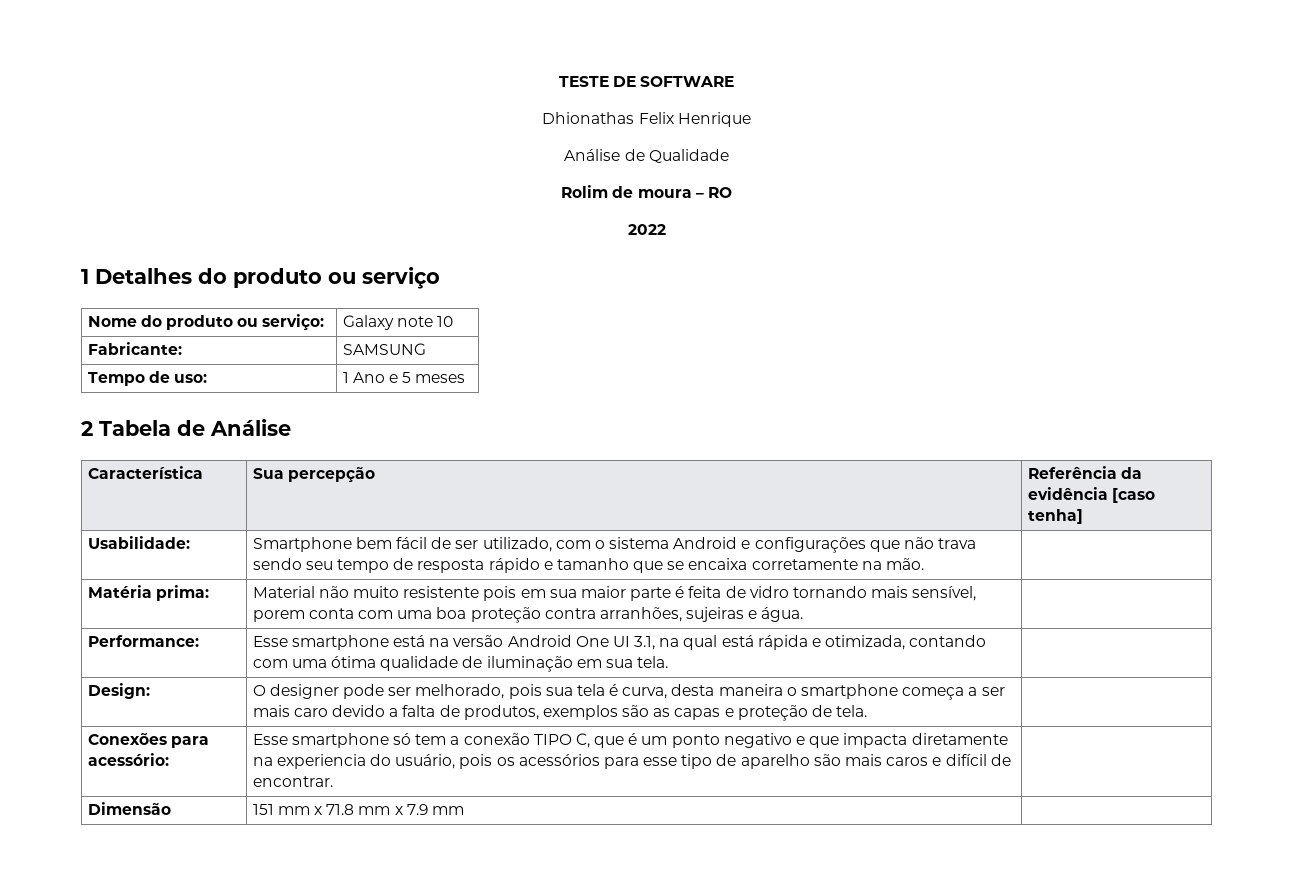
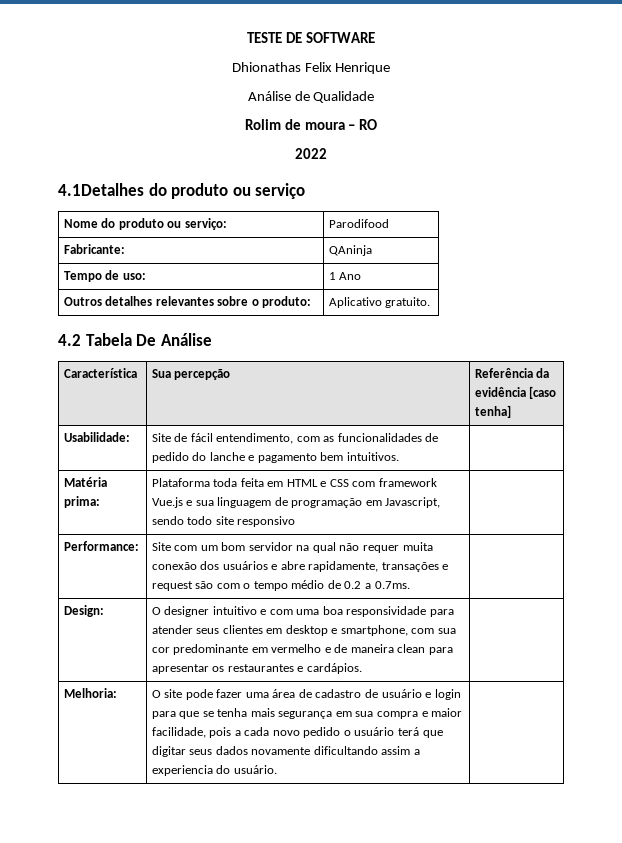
- 1 Detalhes do produto ou serviço
+ 4.1Detalhes do produto ou serviço
- Nome do produto ou serviço: | Galaxy note 10
+ Nome do produto ou serviço: | Parodifood
- Fabricante: | SAMSUNG
+ Fabricante: | QAninja
- Tempo de uso: | 1 Ano e 5 meses
- 2 Tabela de Análise
+ Tempo de uso: | 1 Ano
+ Outros detalhes relevantes sobre o produto: | Aplicativo gratuito.
+ 4.2 Tabela De Análise
- Usabilidade: | Smartphone bem fácil de ser utilizado, com o sistema Android e configurações que não trava sendo seu tempo de resposta rápido e tamanho que se encaixa corretamente na mão. |
- Matéria prima: | Material não muito resistente pois em sua maior parte é feita de vidro tornando mais sensível, porem conta com uma boa proteção contra arranhões, sujeiras e água. |
- Performance: | Esse smartphone está na versão Android One UI 3.1, na qual está rápida e otimizada, contando com uma ótima qualidade de iluminação em sua tela. |
- Design: | O designer pode ser melhorado, pois sua tela é curva, desta maneira o smartphone começa a ser mais caro devido a falta de produtos, exemplos são as capas e proteção de tela. |
- Conexões para acessório: | Esse smartphone só tem a conexão TIPO C, que é um ponto negativo e que impacta diretamente na experiencia do usuário, pois os acessórios para esse tipo de aparelho são mais caros e difícil de encontrar. |
- Dimensão | 151 mm x 71.8 mm x 7.9 mm |
+ Usabilidade: | Site de fácil entendimento, com as funcionalidades de pedido do lanche e pagamento bem intuitivos. |
+ Matéria prima: | Plataforma toda feita em HTML e CSS com framework Vue.js e sua linguagem de programação em Javascript, sendo todo site responsivo |
+ Performance: | Site com um bom servidor na qual não requer muita conexão dos usuários e abre rapidamente, transações e request são com o tempo médio de 0.2 a 0.7ms. |
+ Design: | O designer intuitivo e com uma boa responsividade para atender seus clientes em desktop e smartphone, com sua cor predominante em vermelho e de maneira clean para apresentar os restaurantes e cardápios. |
+ Melhoria: | O site pode fazer uma área de cadastro de usuário e login para que se tenha mais segurança em sua compra e maior facilidade, pois a cada novo pedido o usuário terá que digitar seus dados novamente dificultando assim a experiencia do usuário.

